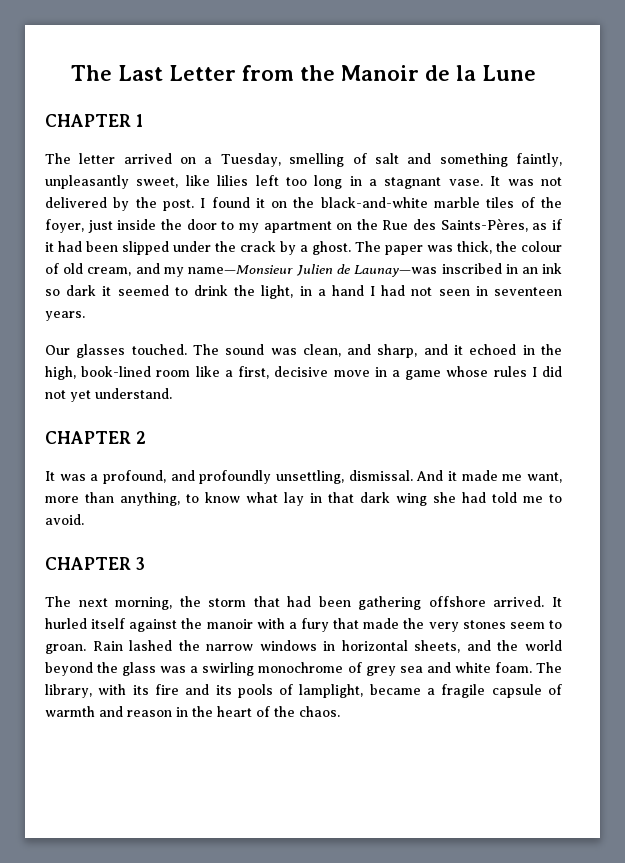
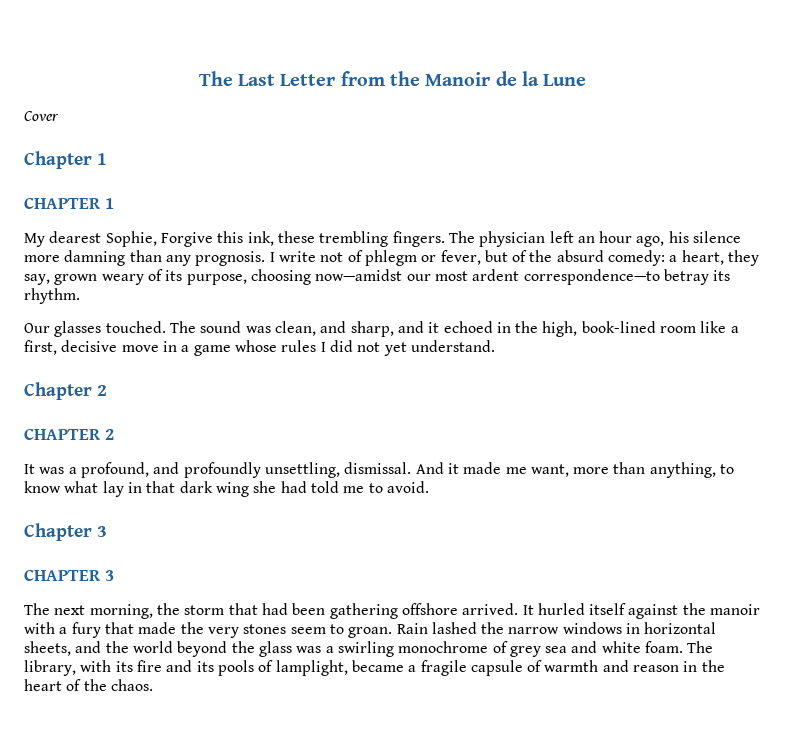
+ Cover
+ Chapter 1
- The letter arrived on a Tuesday, smelling of salt and something faintly, unpleasantly sweet, like lilies left too long in a stagnant vase. It was not delivered by the post. I found it on the black-and-white marble tiles of the foyer, just inside the door to my apartment on the Rue des Saints-Pères, as if it had been slipped under the crack by a ghost. The paper was thick, the colour of old cream, and my name—Monsieur Julien de Launay—was inscribed in an ink so dark it seemed to drink the light, in a hand I had not seen in seventeen years.
+ My dearest Sophie, Forgive this ink, these trembling fingers. The physician left an hour ago, his silence more damning than any prognosis. I write not of phlegm or fever, but of the absurd comedy: a heart, they say, grown weary of its purpose, choosing now—amidst our most ardent correspondence—to betray its rhythm.
+ Chapter 2
+ Chapter 3

